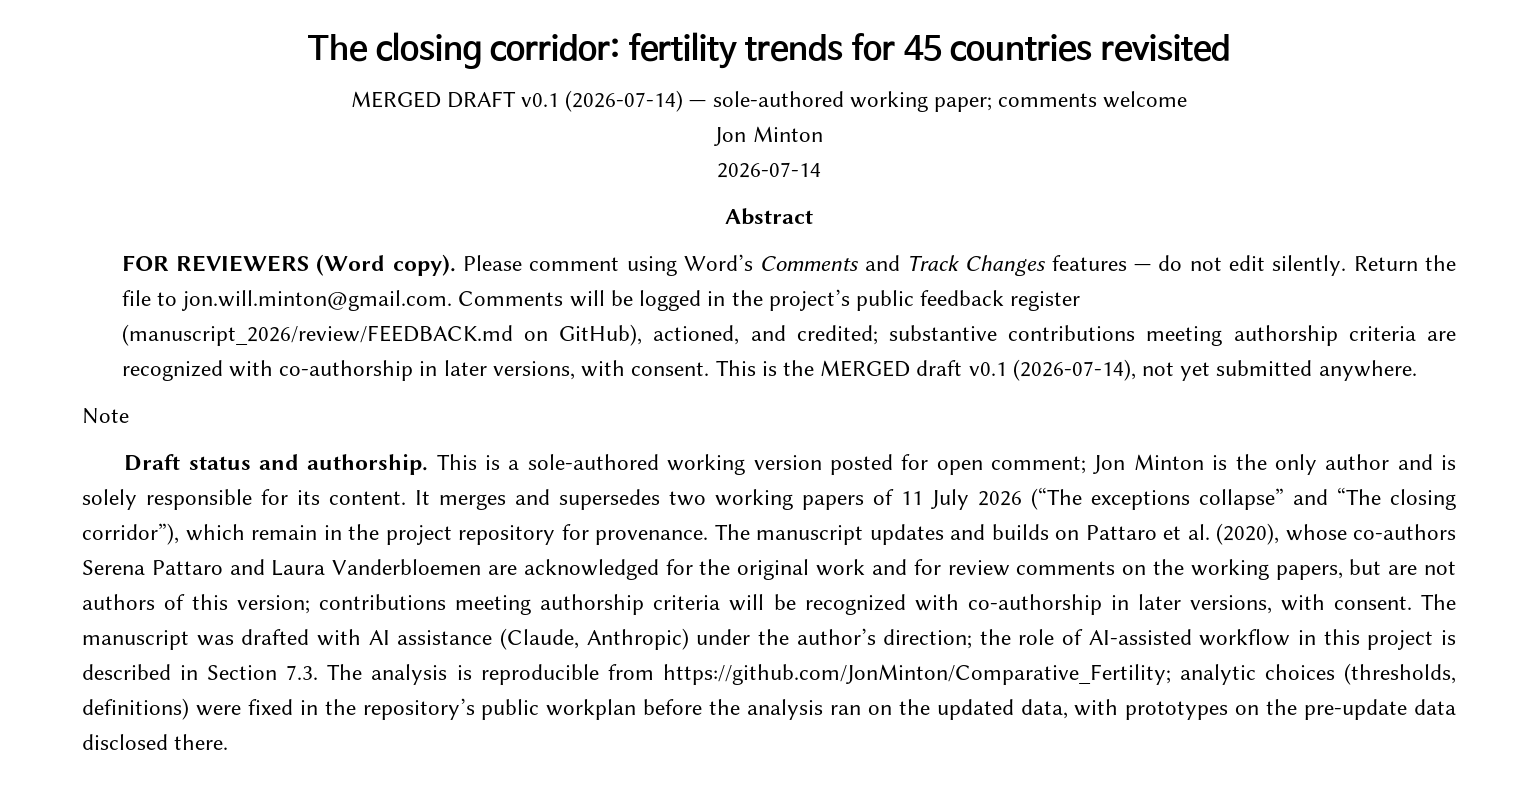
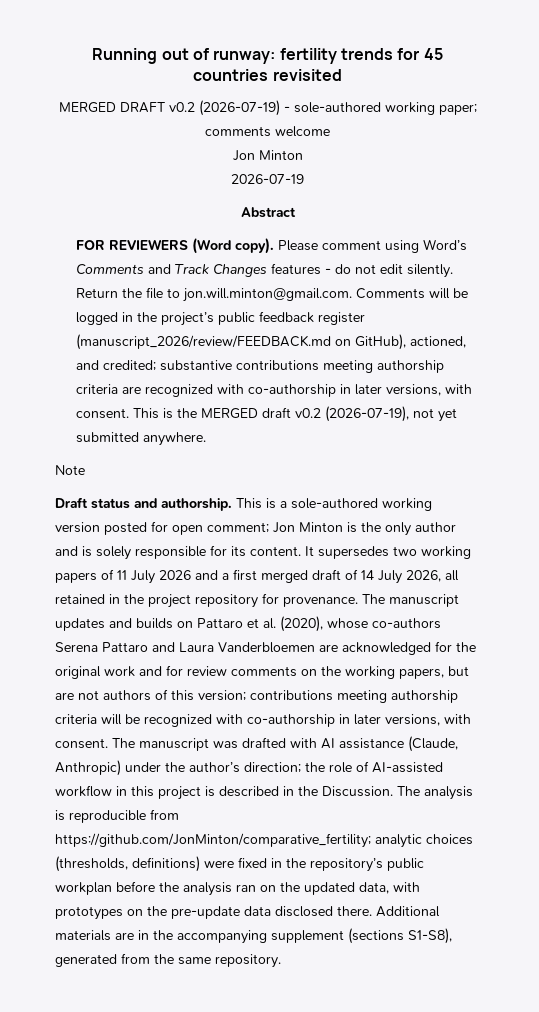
- The closing corridor: fertility trends for 45 countries revisited
+ Running out of runway: fertility trends for 45 countries revisited
- MERGED DRAFT v0.1 (2026-07-14) — sole-authored working paper; comments welcome
+ MERGED DRAFT v0.2 (2026-07-19) - sole-authored working paper; comments welcome
- 2026-07-14
+ 2026-07-19
- Please comment using Word’s Comments and Track Changes features — do not edit silently.
+ Please comment using Word’s Comments and Track Changes features - do not edit silently.
- This is the MERGED draft v0.1 (2026-07-14), not yet submitted anywhere.
+ This is the MERGED draft v0.2 (2026-07-19), not yet submitted anywhere.
- It merges and supersedes two working papers of 11 July 2026 (“The exceptions collapse” and “The closing corridor”), which remain in the project repository for provenance.
+ It supersedes two working papers of 11 July 2026 and a first merged draft of 14 July 2026, all retained in the project repository for provenance.
- The manuscript was drafted with AI assistance (Claude, Anthropic) under the author’s direction; the role of AI-assisted workflow in this project is described in Section 7.3. The analysis is reproducible from https://github.com/JonMinton/Comparative_Fertility; analytic choices (thresholds, definitions) were fixed in the repository’s public workplan before the analysis ran on the updated data, with prototypes on the pre-update data disclosed there.
+ The manuscript was drafted with AI assistance (Claude, Anthropic) under the author’s direction; the role of AI-assisted workflow in this project is described in the Discussion. The analysis is reproducible from https://github.com/JonMinton/comparative_fertility; analytic choices (thresholds, definitions) were fixed in the repository’s public workplan before the analysis ran on the updated data, with prototypes on the pre-update data disclosed there.
+ Additional materials are in the accompanying supplement (sections S1-S8), generated from the same repository.

